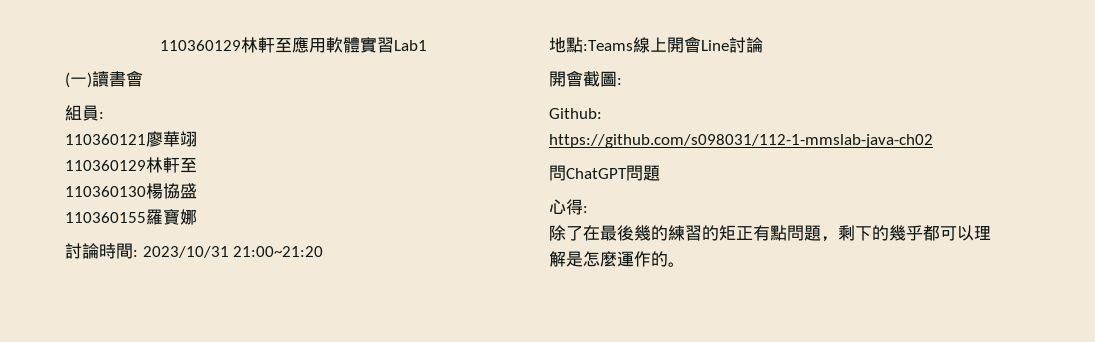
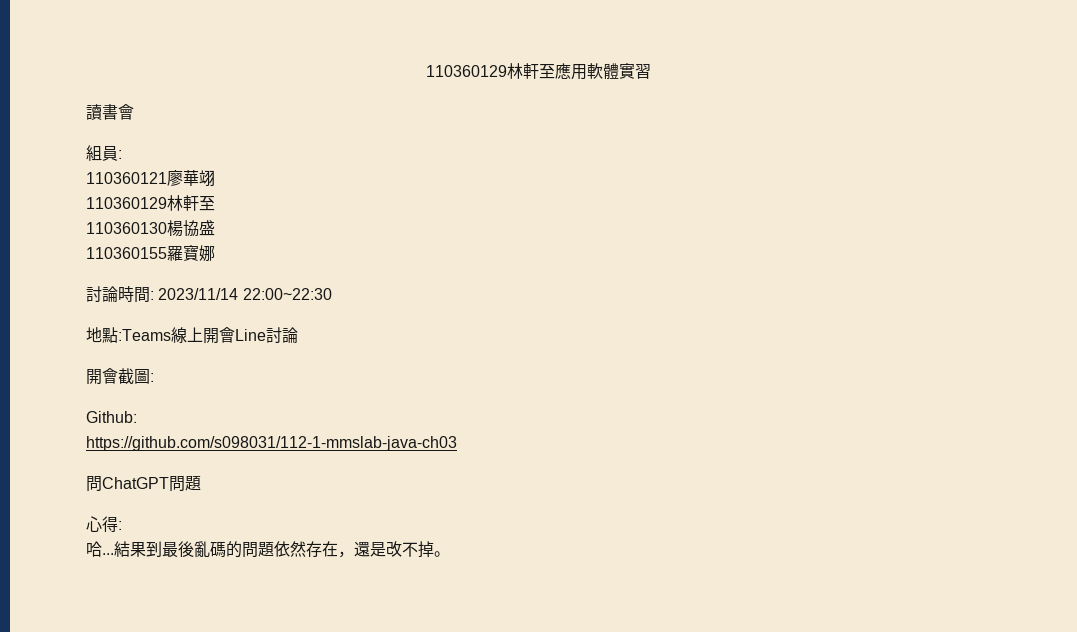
- 110360129林軒至應用軟體實習Lab1
- (一)讀書會
+ 110360129林軒至應用軟體實習
+ 讀書會
- 討論時間: 2023/10/31 21:00~21:20
+ 討論時間: 2023/11/14 22:00~22:30
- https://github.com/s098031/112-1-mmslab-java-ch02
+ https://github.com/s098031/112-1-mmslab-java-ch03
- 除了在最後幾的練習的矩正有點問題，剩下的幾乎都可以理解是怎麼運作的。
+ 哈...結果到最後亂碼的問題依然存在，還是改不掉。

